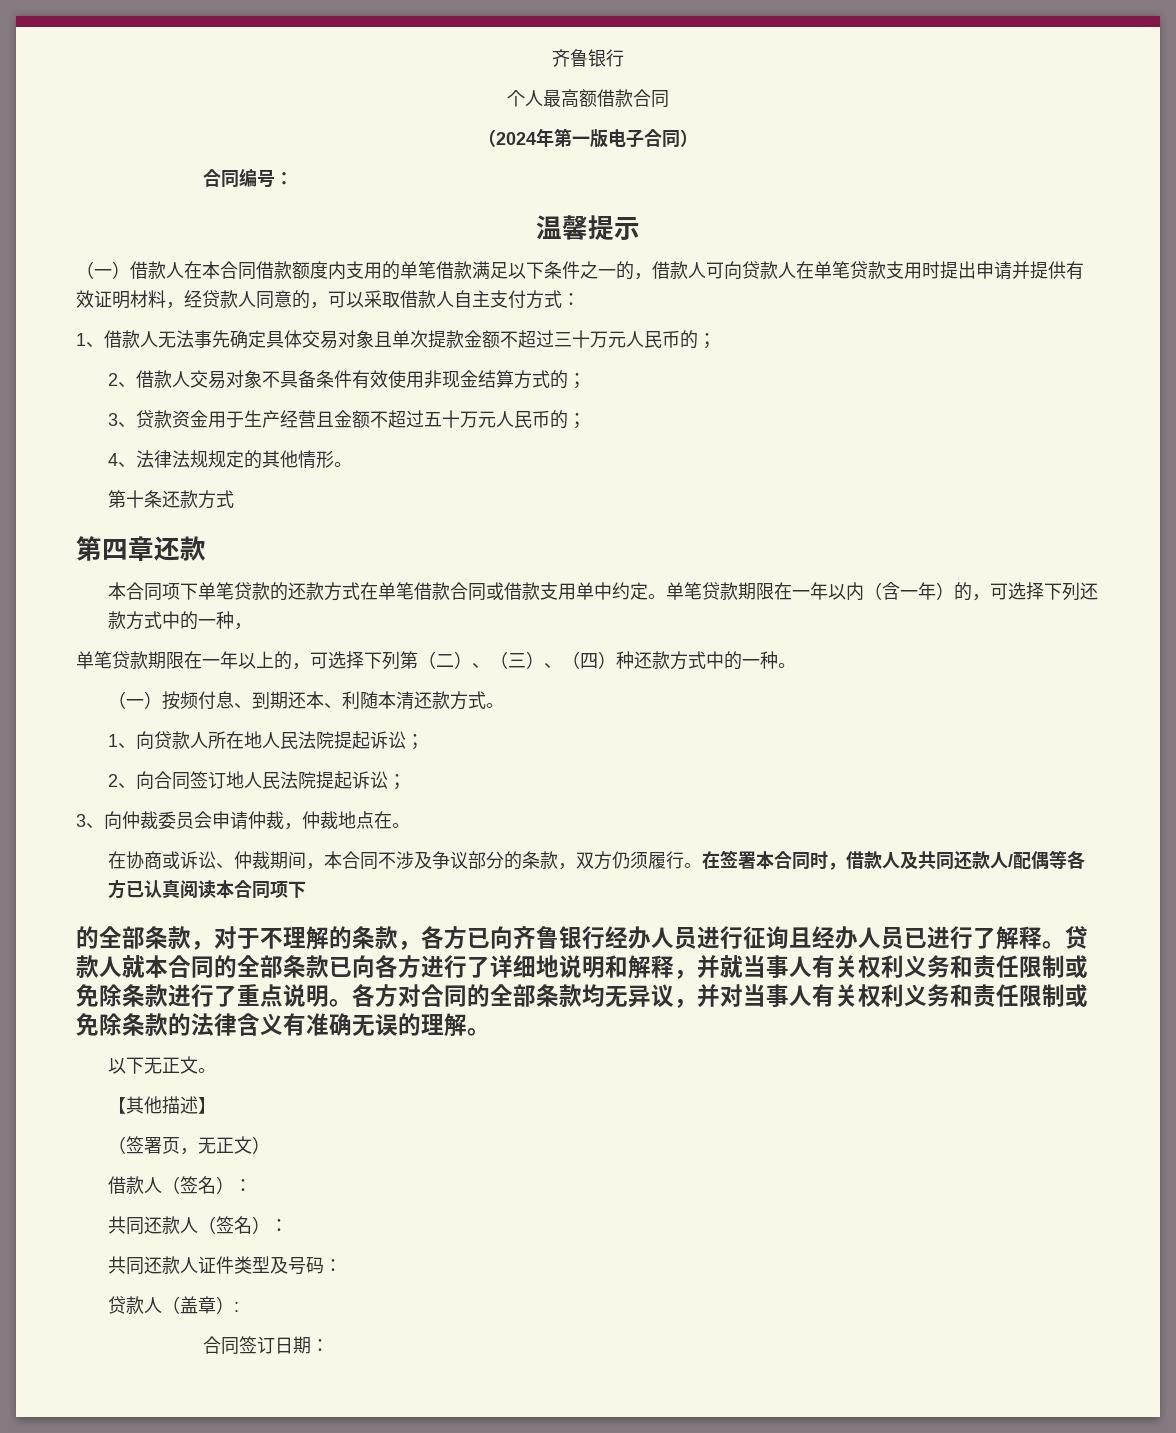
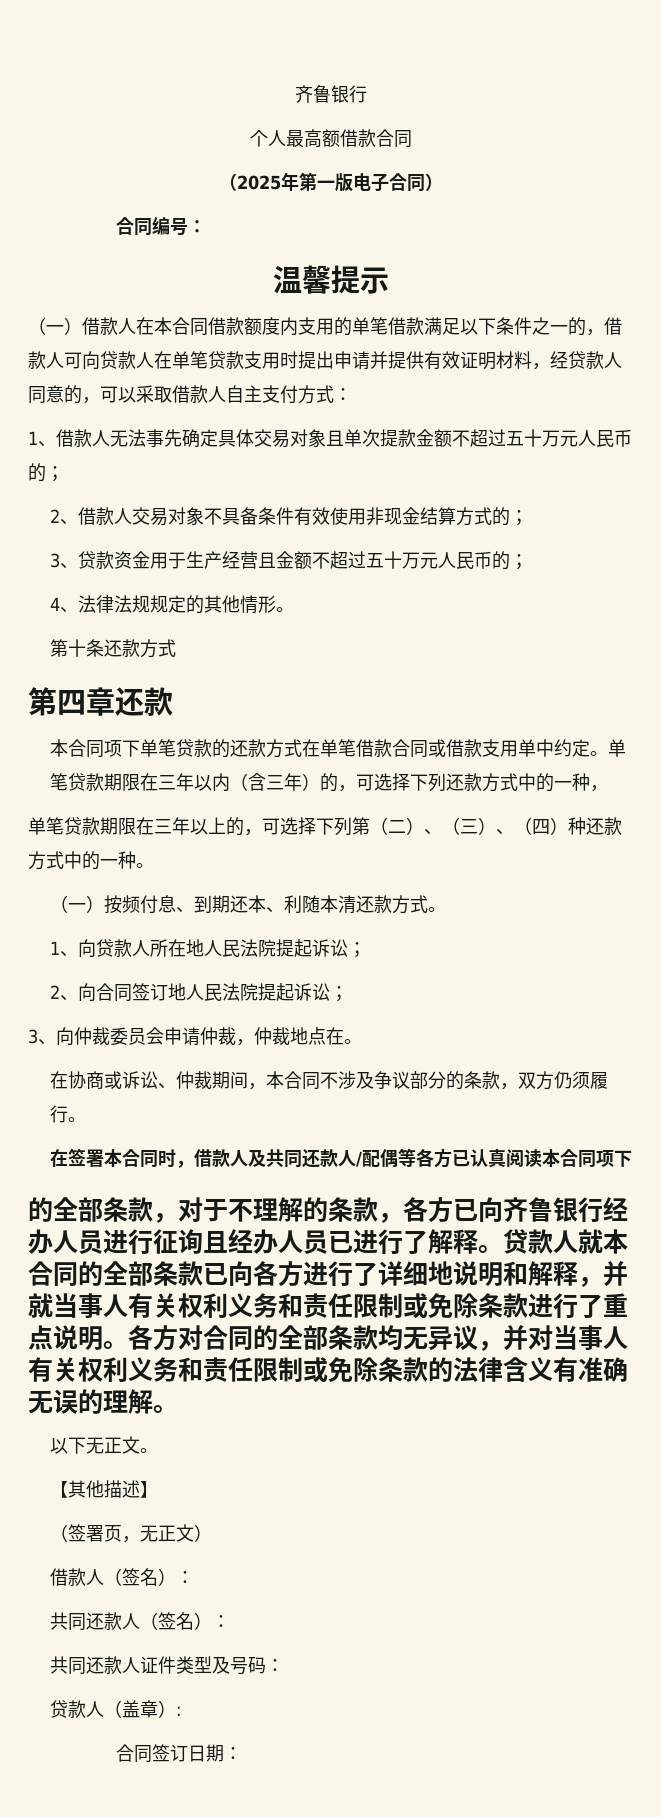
- （2024年第一版电子合同）
+ （2025年第一版电子合同）
- 1、借款人无法事先确定具体交易对象且单次提款金额不超过三十万元人民币的；
+ 1、借款人无法事先确定具体交易对象且单次提款金额不超过五十万元人民币的；
- 单笔贷款期限在一年以内（含一年）的，可选择下列还款方式中的一种，
+ 单笔贷款期限在三年以内（含三年）的，可选择下列还款方式中的一种，
- 单笔贷款期限在一年以上的，可选择下列第（二）、（三）、（四）种还款方式中的一种。
+ 单笔贷款期限在三年以上的，可选择下列第（二）、（三）、（四）种还款方式中的一种。
- 在协商或诉讼、仲裁期间，本合同不涉及争议部分的条款，双方仍须履行。在签署本合同时，借款人及共同还款人/配偶等各方已认真阅读本合同项下
+ 在协商或诉讼、仲裁期间，本合同不涉及争议部分的条款，双方仍须履行。
+ 在签署本合同时，借款人及共同还款人/配偶等各方已认真阅读本合同项下

